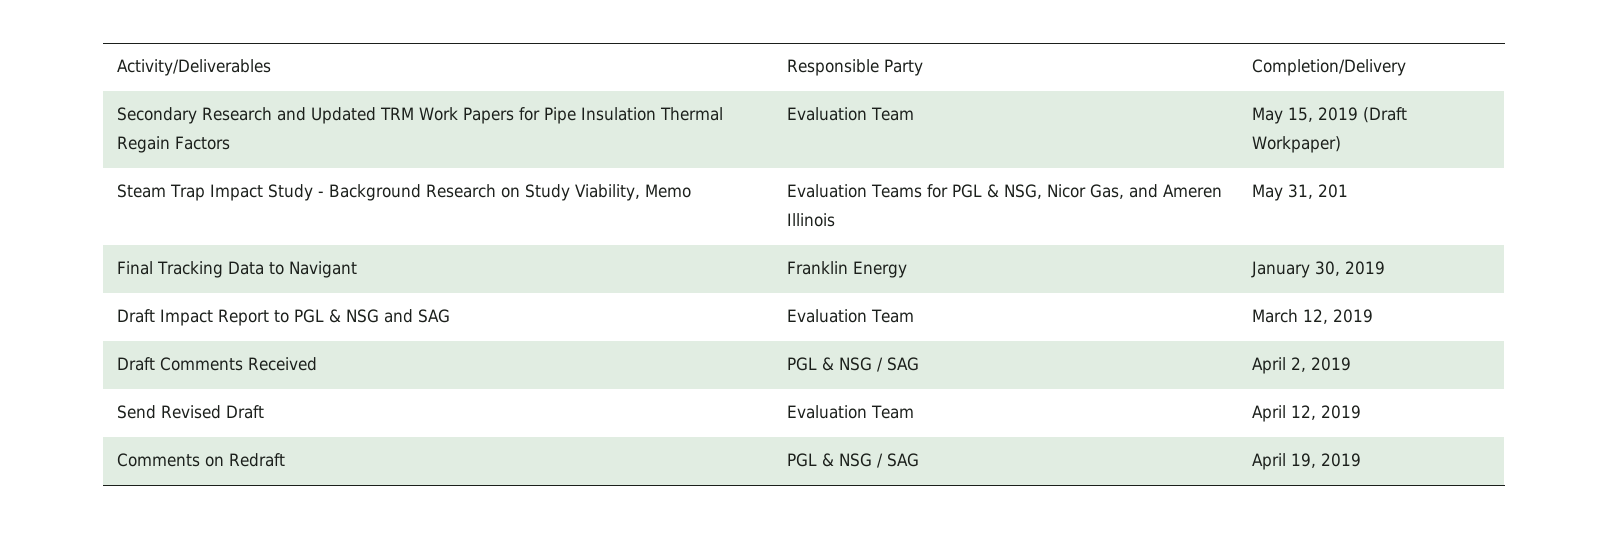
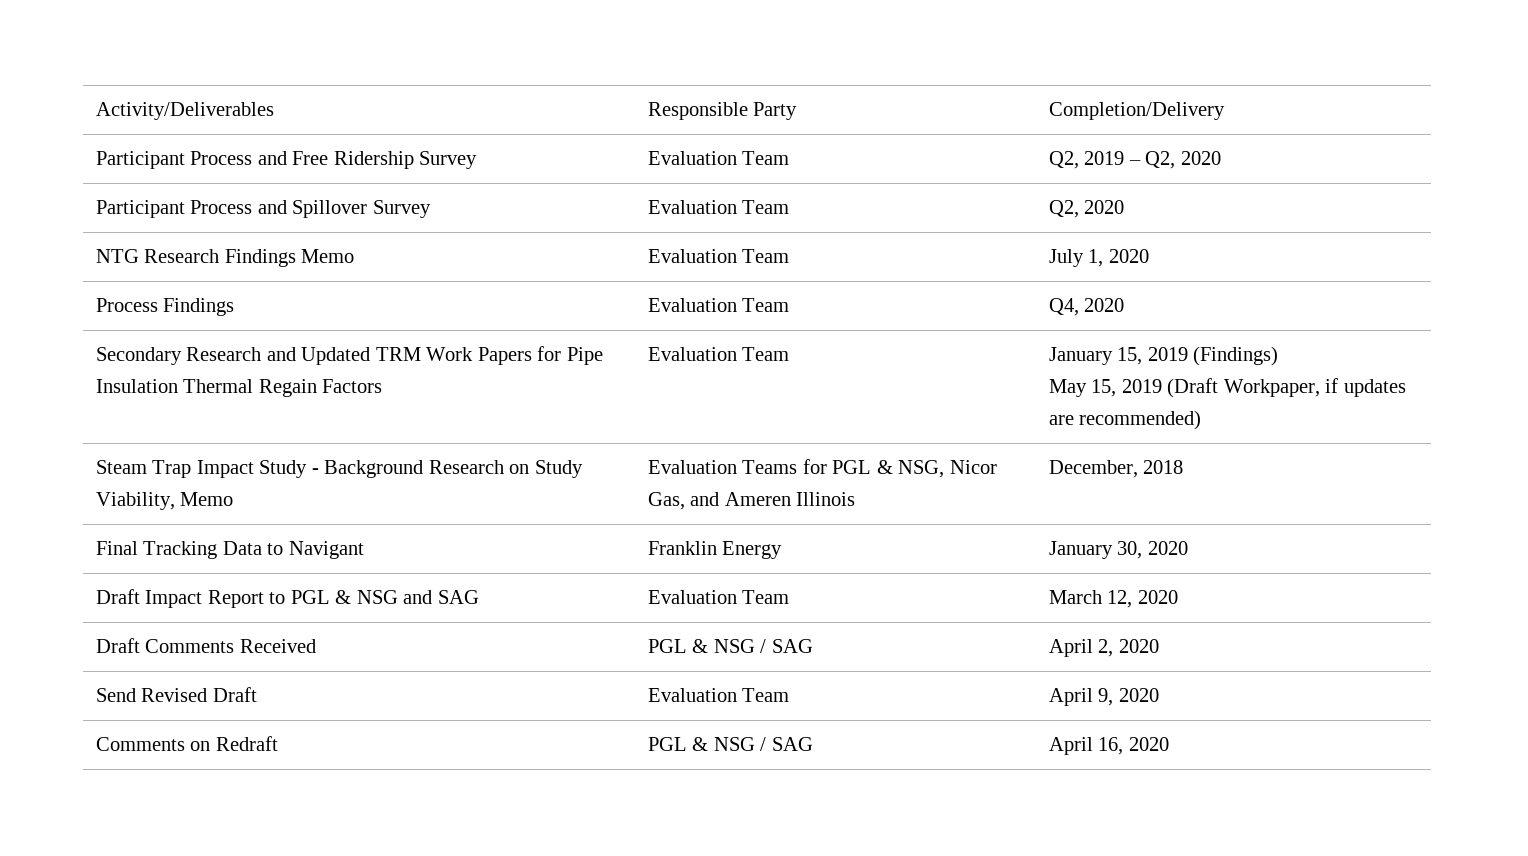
+ Participant Process and Free Ridership Survey | Evaluation Team | Q2, 2019 – Q2, 2020
+ Participant Process and Spillover Survey | Evaluation Team | Q2, 2020
+ NTG Research Findings Memo | Evaluation Team | July 1, 2020
+ Process Findings | Evaluation Team | Q4, 2020
- Secondary Research and Updated TRM Work Papers for Pipe Insulation Thermal Regain Factors | Evaluation Team | May 15, 2019 (Draft Workpaper)
+ Secondary Research and Updated TRM Work Papers for Pipe Insulation Thermal Regain Factors | Evaluation Team | January 15, 2019 (Findings)
+ May 15, 2019 (Draft Workpaper, if updates are recommended)
- Steam Trap Impact Study - Background Research on Study Viability, Memo | Evaluation Teams for PGL & NSG, Nicor Gas, and Ameren Illinois | May 31, 201
+ Steam Trap Impact Study - Background Research on Study Viability, Memo | Evaluation Teams for PGL & NSG, Nicor Gas, and Ameren Illinois | December, 2018
- Final Tracking Data to Navigant | Franklin Energy | January 30, 2019
+ Final Tracking Data to Navigant | Franklin Energy | January 30, 2020
- Draft Impact Report to PGL & NSG and SAG | Evaluation Team | March 12, 2019
+ Draft Impact Report to PGL & NSG and SAG | Evaluation Team | March 12, 2020
- Draft Comments Received | PGL & NSG / SAG | April 2, 2019
+ Draft Comments Received | PGL & NSG / SAG | April 2, 2020
- Send Revised Draft | Evaluation Team | April 12, 2019
+ Send Revised Draft | Evaluation Team | April 9, 2020
- Comments on Redraft | PGL & NSG / SAG | April 19, 2019
+ Comments on Redraft | PGL & NSG / SAG | April 16, 2020

